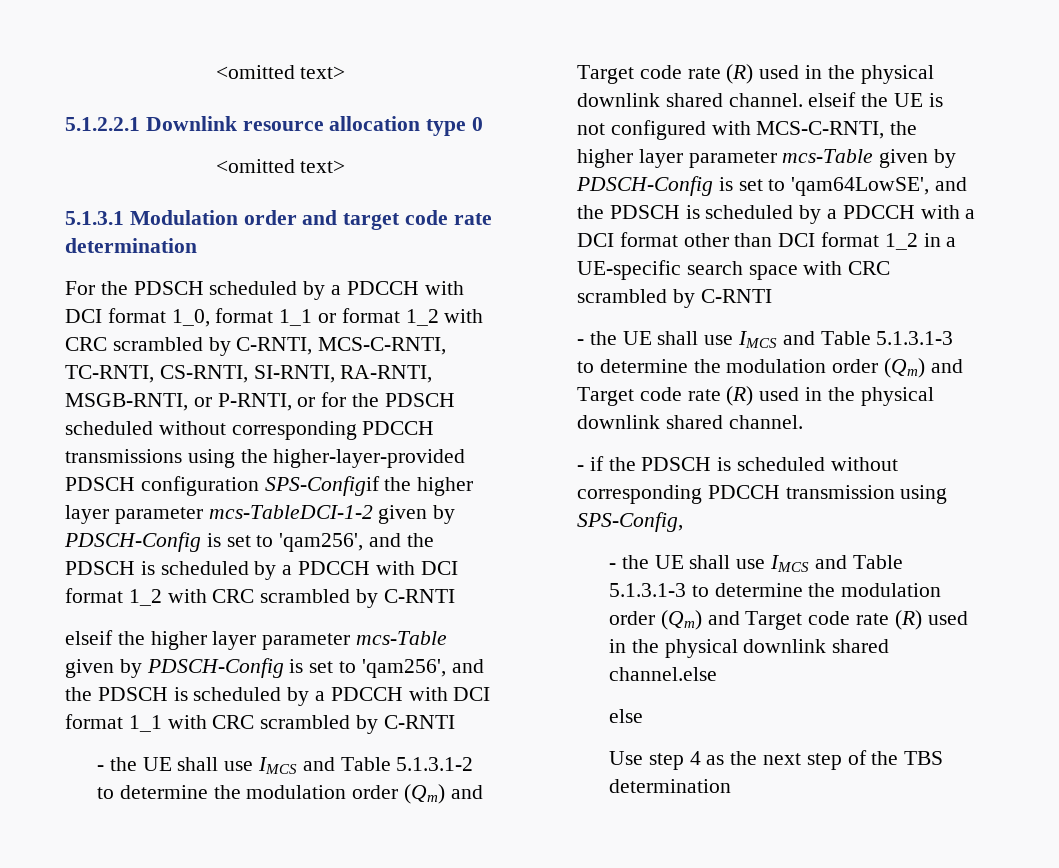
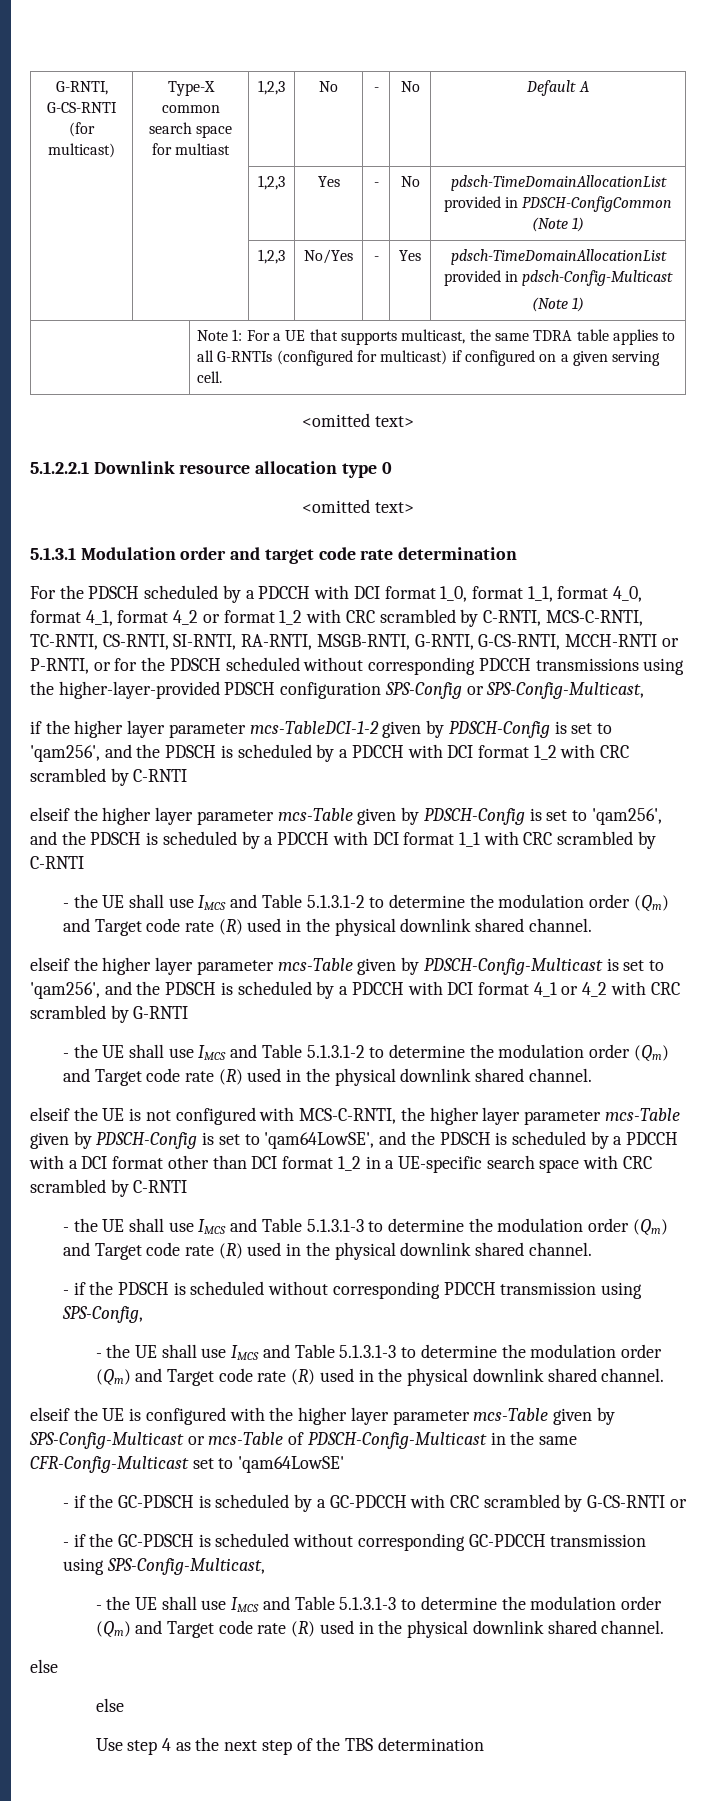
+ G-RNTI, G-CS-RNTI (for multicast) | Type-X common search space for multiast | 1,2,3 | No | - | No | Default A
+ | | 1,2,3 | Yes | - | No | pdsch-TimeDomainAllocationList provided in PDSCH-ConfigCommon (Note 1)
+ | | 1,2,3 | No/Yes | - | Yes | pdsch-TimeDomainAllocationList provided in pdsch-Config-Multicast
+ (Note 1)
+ | Note 1: For a UE that supports multicast, the same TDRA table applies to all G-RNTIs (configured for multicast) if configured on a given serving cell.
- For the PDSCH scheduled by a PDCCH with DCI format 1_0, format 1_1 or format 1_2 with CRC scrambled by C-RNTI, MCS-C-RNTI, TC-RNTI, CS-RNTI, SI-RNTI, RA-RNTI, MSGB-RNTI, or P-RNTI, or for the PDSCH scheduled without corresponding PDCCH transmissions using the higher-layer-provided PDSCH configuration SPS-Configif the higher layer parameter mcs-TableDCI-1-2 given by PDSCH-Config is set to 'qam256', and the PDSCH is scheduled by a PDCCH with DCI format 1_2 with CRC scrambled by C-RNTI
+ For the PDSCH scheduled by a PDCCH with DCI format 1_0, format 1_1, format 4_0, format 4_1, format 4_2 or format 1_2 with CRC scrambled by C-RNTI, MCS-C-RNTI, TC-RNTI, CS-RNTI, SI-RNTI, RA-RNTI, MSGB-RNTI, G-RNTI, G-CS-RNTI, MCCH-RNTI or P-RNTI, or for the PDSCH scheduled without corresponding PDCCH transmissions using the higher-layer-provided PDSCH configuration SPS-Config or SPS-Config-Multicast,
+ if the higher layer parameter mcs-TableDCI-1-2 given by PDSCH-Config is set to 'qam256', and the PDSCH is scheduled by a PDCCH with DCI format 1_2 with CRC scrambled by C-RNTI
  elseif the higher layer parameter mcs-Table given by PDSCH-Config is set to 'qam256', and the PDSCH is scheduled by a PDCCH with DCI format 1_1 with CRC scrambled by C-RNTI
- - the UE shall use IMCS and Table 5.1.3.1-2 to determine the modulation order (Qm) and Target code rate (R) used in the physical downlink shared channel. elseif the UE is not configured with MCS-C-RNTI, the higher layer parameter mcs-Table given by PDSCH-Config is set to 'qam64LowSE', and the PDSCH is scheduled by a PDCCH with a DCI format other than DCI format 1_2 in a UE-specific search space with CRC scrambled by C-RNTI
+ - the UE shall use IMCS and Table 5.1.3.1-2 to determine the modulation order (Qm) and Target code rate (R) used in the physical downlink shared channel.
+ elseif the higher layer parameter mcs-Table given by PDSCH-Config-Multicast is set to 'qam256', and the PDSCH is scheduled by a PDCCH with DCI format 4_1 or 4_2 with CRC scrambled by G-RNTI
+ - the UE shall use IMCS and Table 5.1.3.1-2 to determine the modulation order (Qm) and Target code rate (R) used in the physical downlink shared channel.
+ elseif the UE is not configured with MCS-C-RNTI, the higher layer parameter mcs-Table given by PDSCH-Config is set to 'qam64LowSE', and the PDSCH is scheduled by a PDCCH with a DCI format other than DCI format 1_2 in a UE-specific search space with CRC scrambled by C-RNTI
  - if the PDSCH is scheduled without corresponding PDCCH transmission using SPS-Config,
- - the UE shall use IMCS and Table 5.1.3.1-3 to determine the modulation order (Qm) and Target code rate (R) used in the physical downlink shared channel.else
+ - the UE shall use IMCS and Table 5.1.3.1-3 to determine the modulation order (Qm) and Target code rate (R) used in the physical downlink shared channel.
+ elseif the UE is configured with the higher layer parameter mcs-Table given by SPS-Config-Multicast or mcs-Table of PDSCH-Config-Multicast in the same CFR-Config-Multicast set to 'qam64LowSE'
+ - if the GC-PDSCH is scheduled by a GC-PDCCH with CRC scrambled by G-CS-RNTI or
+ - if the GC-PDSCH is scheduled without corresponding GC-PDCCH transmission using SPS-Config-Multicast,
+ - the UE shall use IMCS and Table 5.1.3.1-3 to determine the modulation order (Qm) and Target code rate (R) used in the physical downlink shared channel.
+ else

